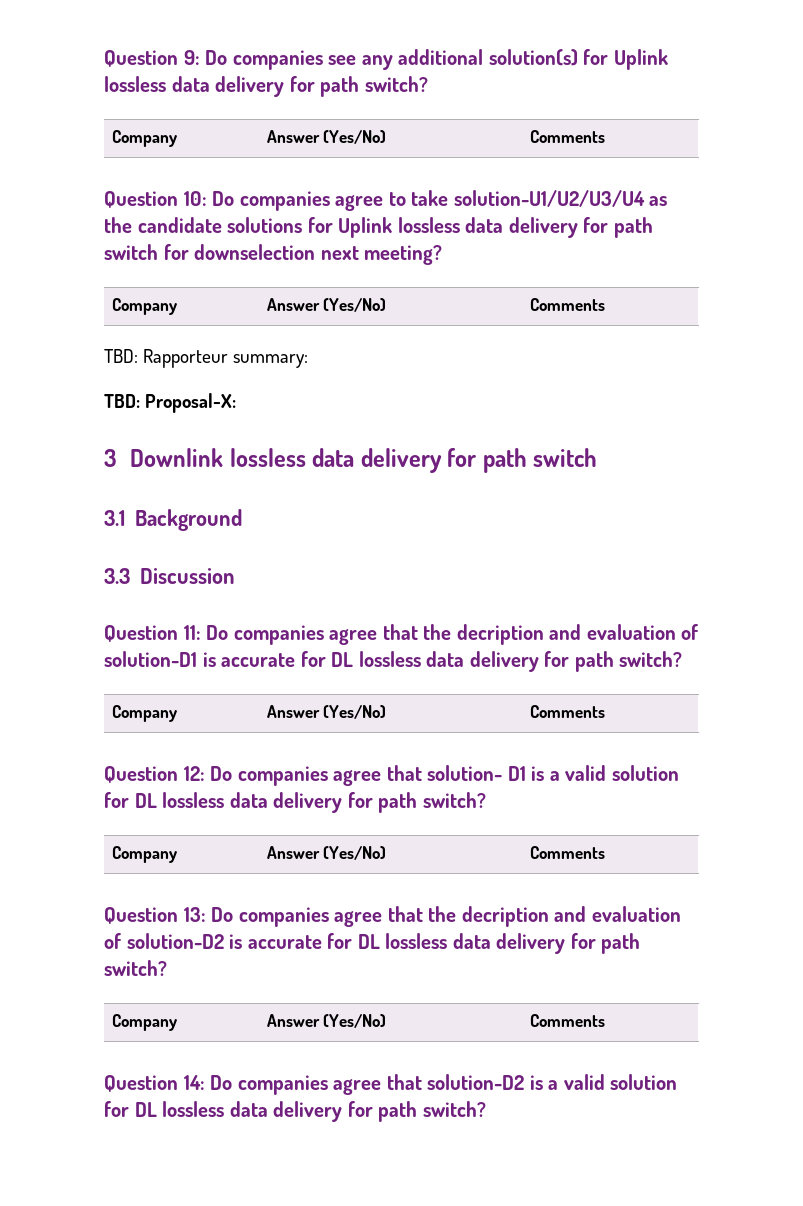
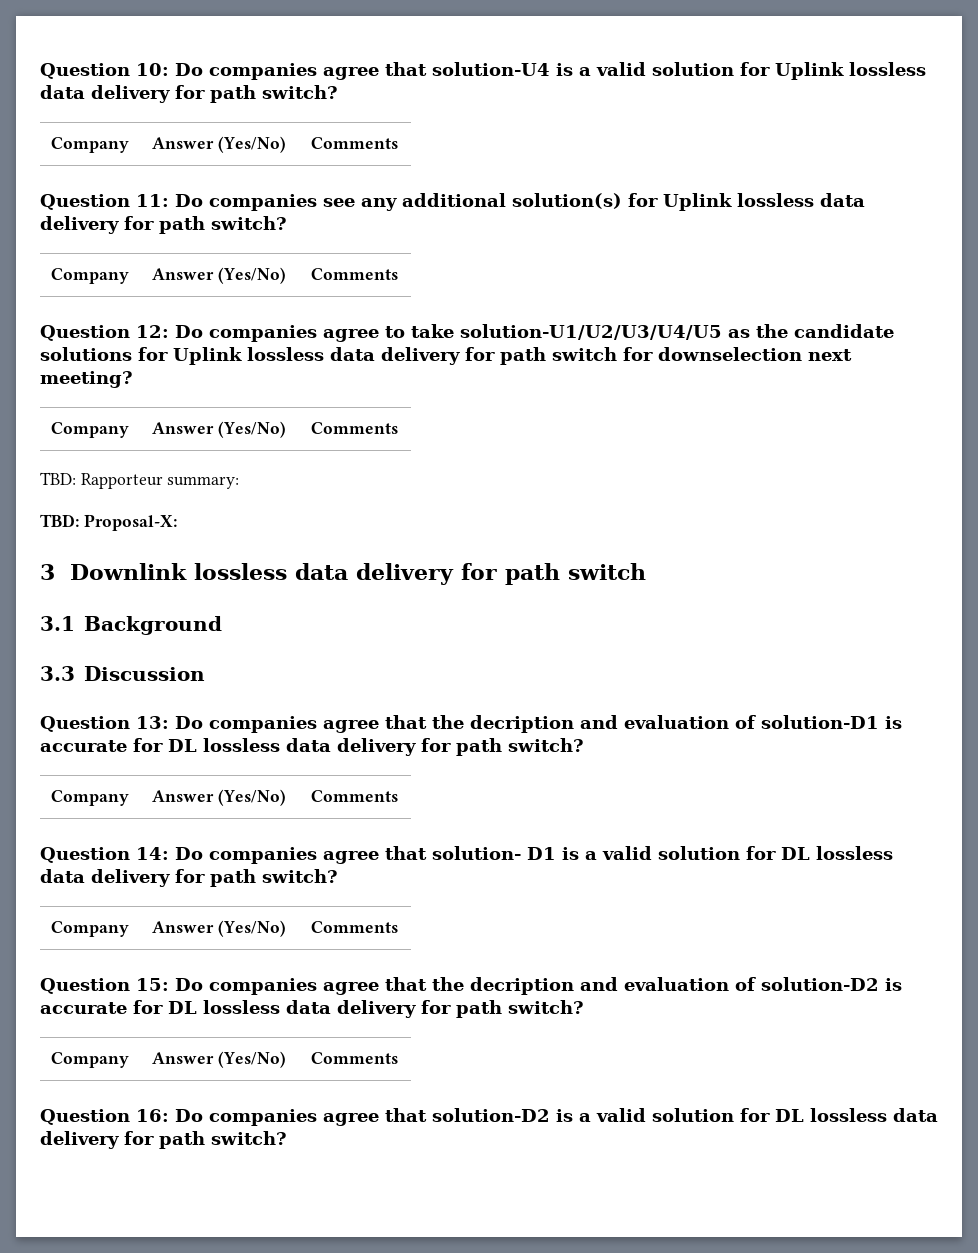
- Question 9: Do companies see any additional solution(s) for Uplink lossless data delivery for path switch?
+ Question 10: Do companies agree that solution-U4 is a valid solution for Uplink lossless data delivery for path switch?
+ Company | Answer (Yes/No) | Comments
+ Question 11: Do companies see any additional solution(s) for Uplink lossless data delivery for path switch?
- Question 10: Do companies agree to take solution-U1/U2/U3/U4 as the candidate solutions for Uplink lossless data delivery for path switch for downselection next meeting?
+ Question 12: Do companies agree to take solution-U1/U2/U3/U4/U5 as the candidate solutions for Uplink lossless data delivery for path switch for downselection next meeting?
- Question 11: Do companies agree that the decription and evaluation of solution-D1 is accurate for DL lossless data delivery for path switch?
+ Question 13: Do companies agree that the decription and evaluation of solution-D1 is accurate for DL lossless data delivery for path switch?
- Question 12: Do companies agree that solution- D1 is a valid solution for DL lossless data delivery for path switch?
+ Question 14: Do companies agree that solution- D1 is a valid solution for DL lossless data delivery for path switch?
- Question 13: Do companies agree that the decription and evaluation of solution-D2 is accurate for DL lossless data delivery for path switch?
+ Question 15: Do companies agree that the decription and evaluation of solution-D2 is accurate for DL lossless data delivery for path switch?
- Question 14: Do companies agree that solution-D2 is a valid solution for DL lossless data delivery for path switch?
+ Question 16: Do companies agree that solution-D2 is a valid solution for DL lossless data delivery for path switch?

